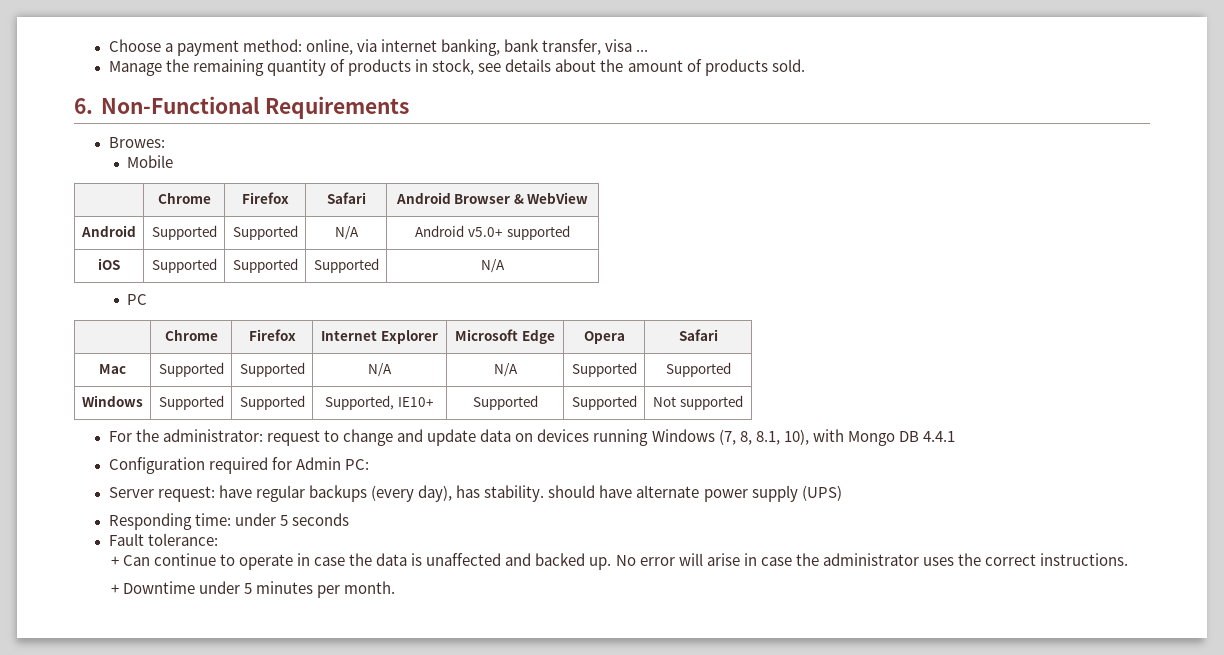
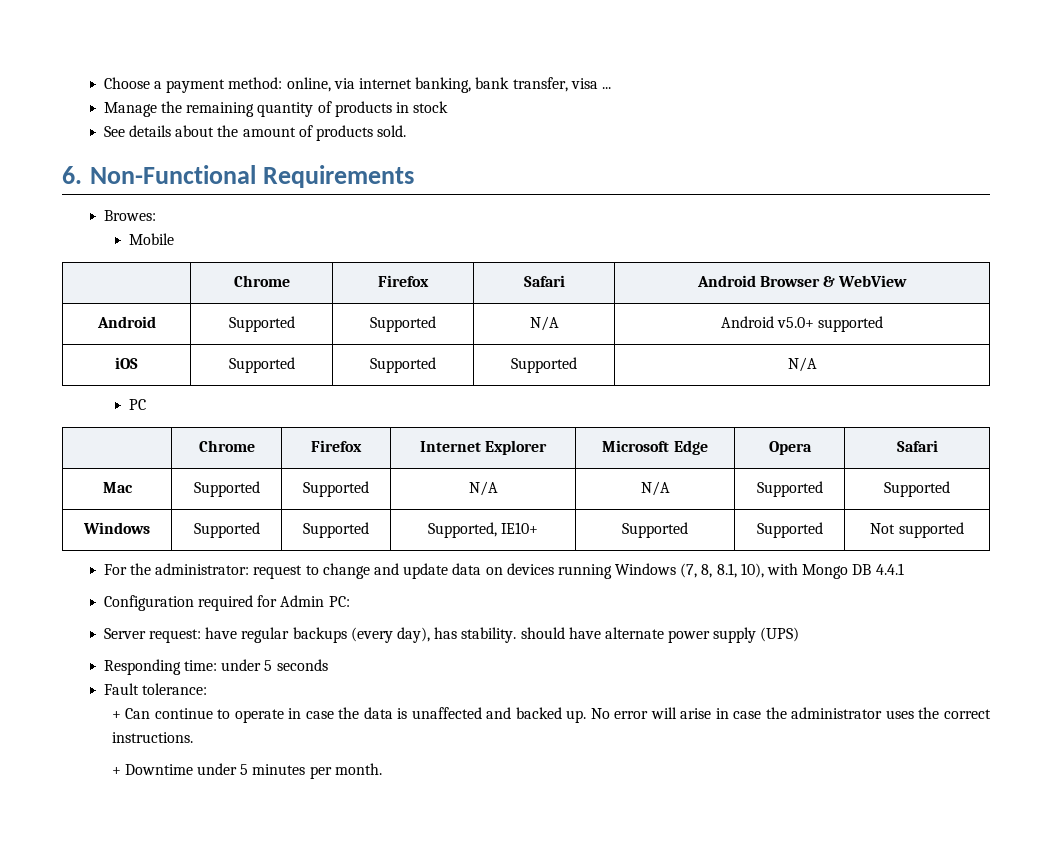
- Manage the remaining quantity of products in stock, see details about the amount of products sold.
+ Manage the remaining quantity of products in stock
+ See details about the amount of products sold.

